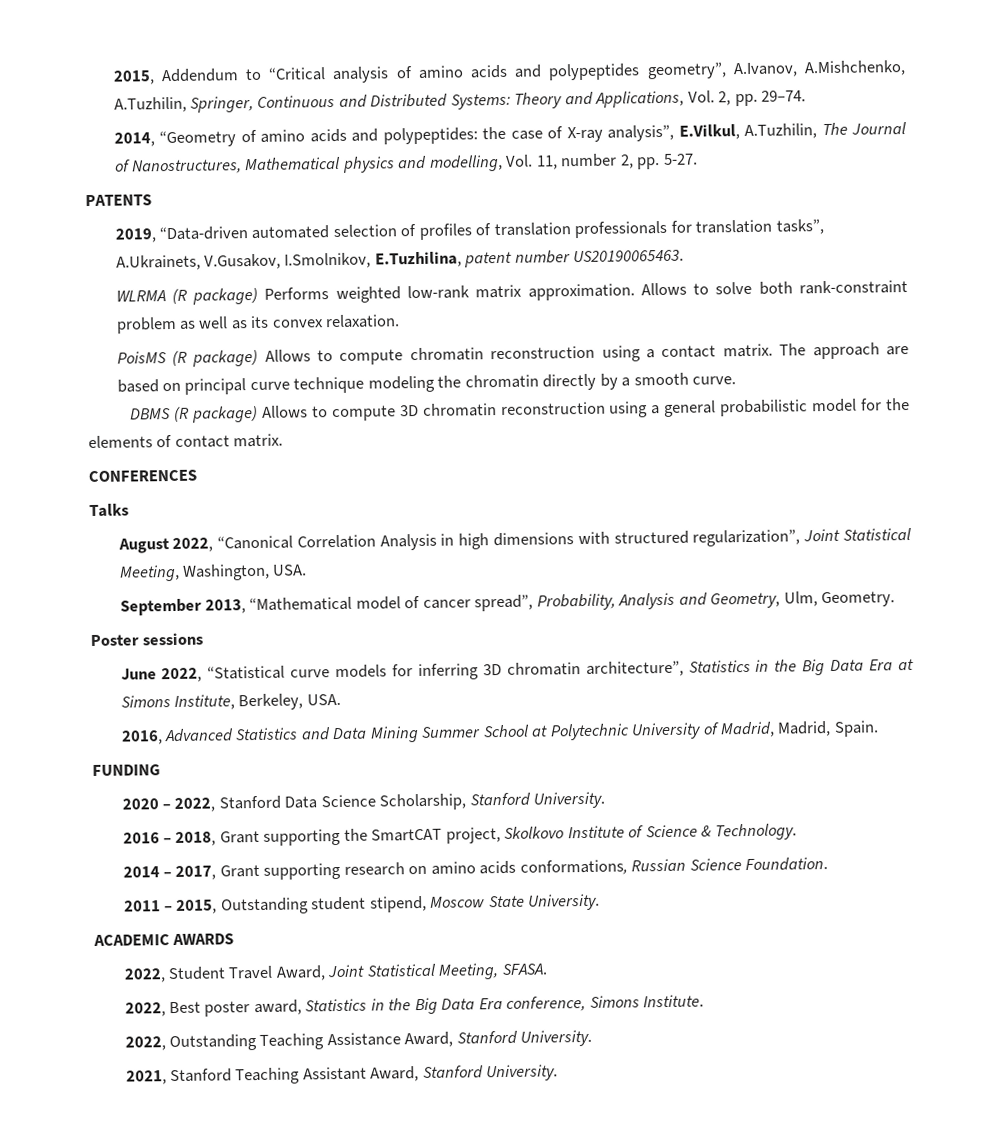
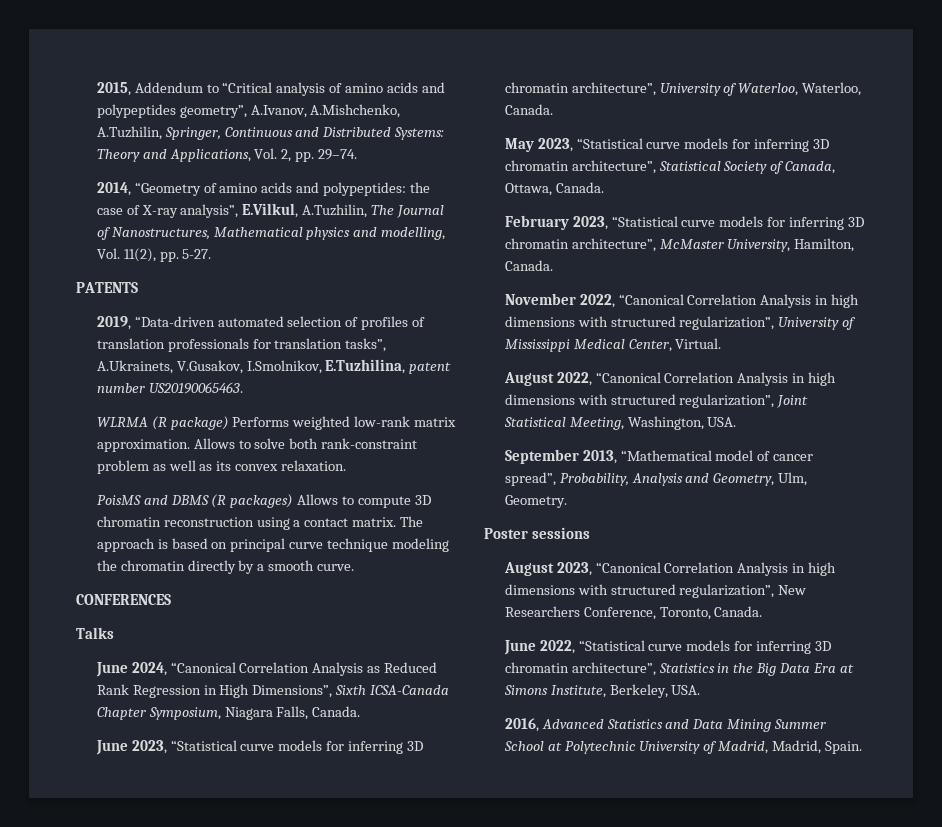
- 2014, “Geometry of amino acids and polypeptides: the case of X-ray analysis”, E.Vilkul, A.Tuzhilin, The Journal of Nanostructures, Mathematical physics and modelling, Vol. 11, number 2, pp. 5-27.
+ 2014, “Geometry of amino acids and polypeptides: the case of X-ray analysis”, E.Vilkul, A.Tuzhilin, The Journal of Nanostructures, Mathematical physics and modelling, Vol. 11(2), pp. 5-27.
- PoisMS (R package) Allows to compute chromatin reconstruction using a contact matrix.
+ PoisMS and DBMS (R packages) Allows to compute 3D chromatin reconstruction using a contact matrix.
- The approach are based on principal curve technique modeling the chromatin directly by a smooth curve.
+ The approach is based on principal curve technique modeling the chromatin directly by a smooth curve.
- DBMS (R package) Allows to compute 3D chromatin reconstruction using a general probabilistic model for the elements of contact matrix.
  CONFERENCES
  Talks
+ June 2024, “Canonical Correlation Analysis as Reduced Rank Regression in High Dimensions”, Sixth ICSA-Canada Chapter Symposium, Niagara Falls, Canada.
+ June 2023, “Statistical curve models for inferring 3D chromatin architecture”, University of Waterloo, Waterloo, Canada.
+ May 2023, “Statistical curve models for inferring 3D chromatin architecture”, Statistical Society of Canada, Ottawa, Canada.
+ February 2023, “Statistical curve models for inferring 3D chromatin architecture”, McMaster University, Hamilton, Canada.
+ November 2022, “Canonical Correlation Analysis in high dimensions with structured regularization”, University of Mississippi Medical Center, Virtual.
+ August 2023, “Canonical Correlation Analysis in high dimensions with structured regularization”, New Researchers Conference, Toronto, Canada.
- FUNDING
- 2020 – 2022, Stanford Data Science Scholarship, Stanford University.
- 2016 – 2018, Grant supporting the SmartCAT project, Skolkovo Institute of Science & Technology.
- 2014 – 2017, Grant supporting research on amino acids conformations, Russian Science Foundation.
- 2011 – 2015, Outstanding student stipend, Moscow State University.
- ACADEMIC AWARDS
- 2022, Student Travel Award, Joint Statistical Meeting, SFASA.
- 2022, Best poster award, Statistics in the Big Data Era conference, Simons Institute.
- 2022, Outstanding Teaching Assistance Award, Stanford University.
- 2021, Stanford Teaching Assistant Award, Stanford University.

